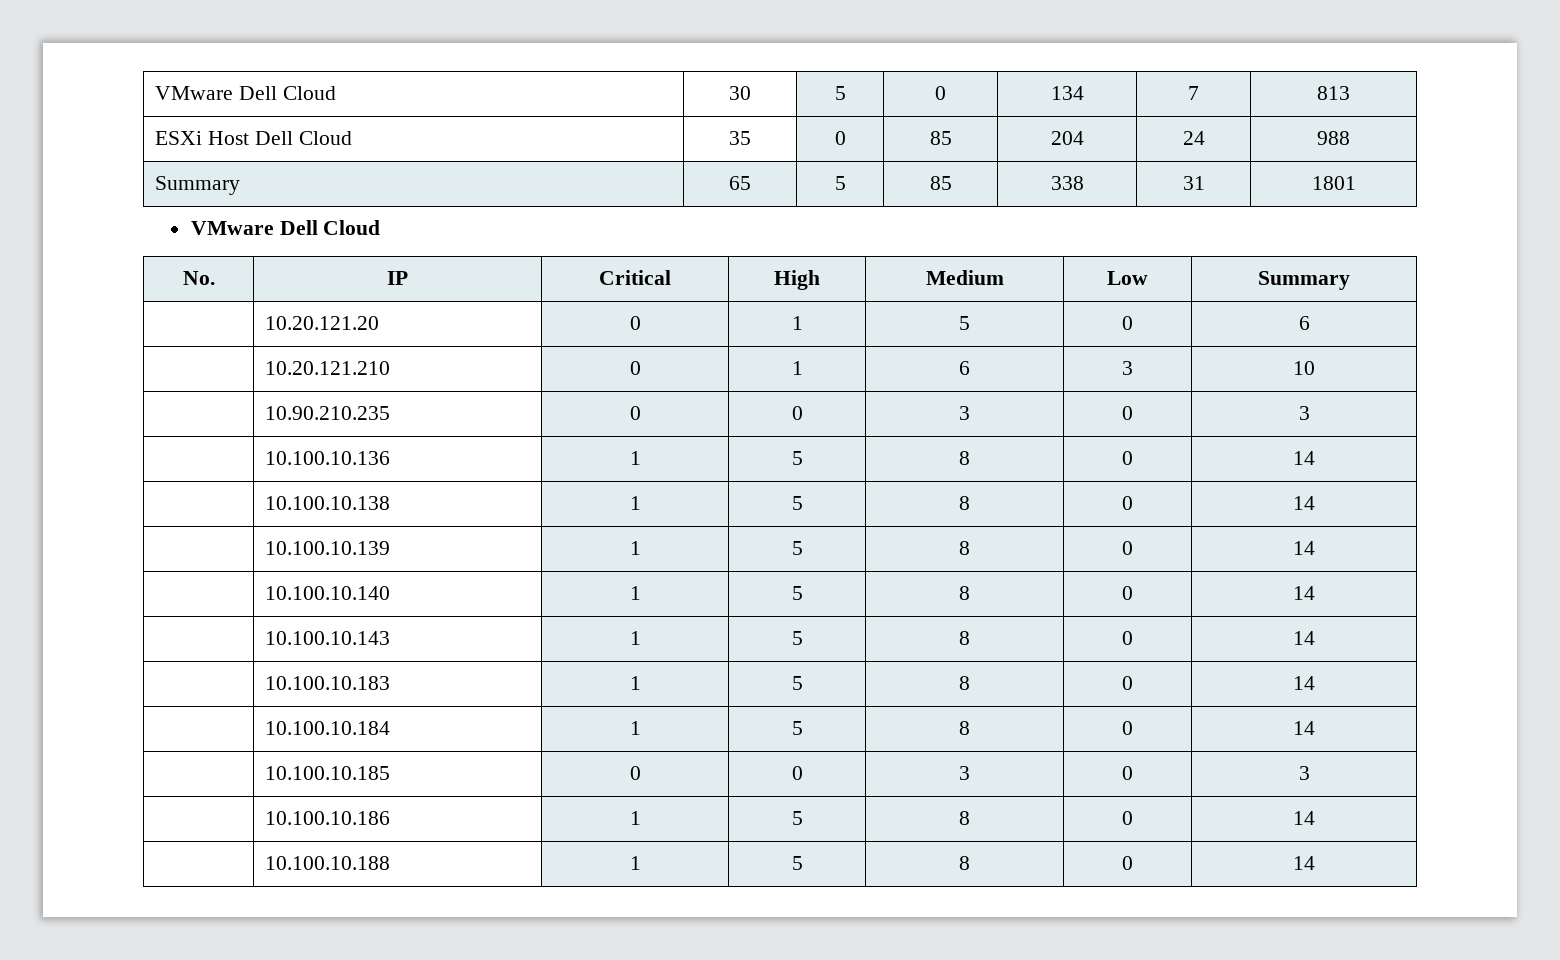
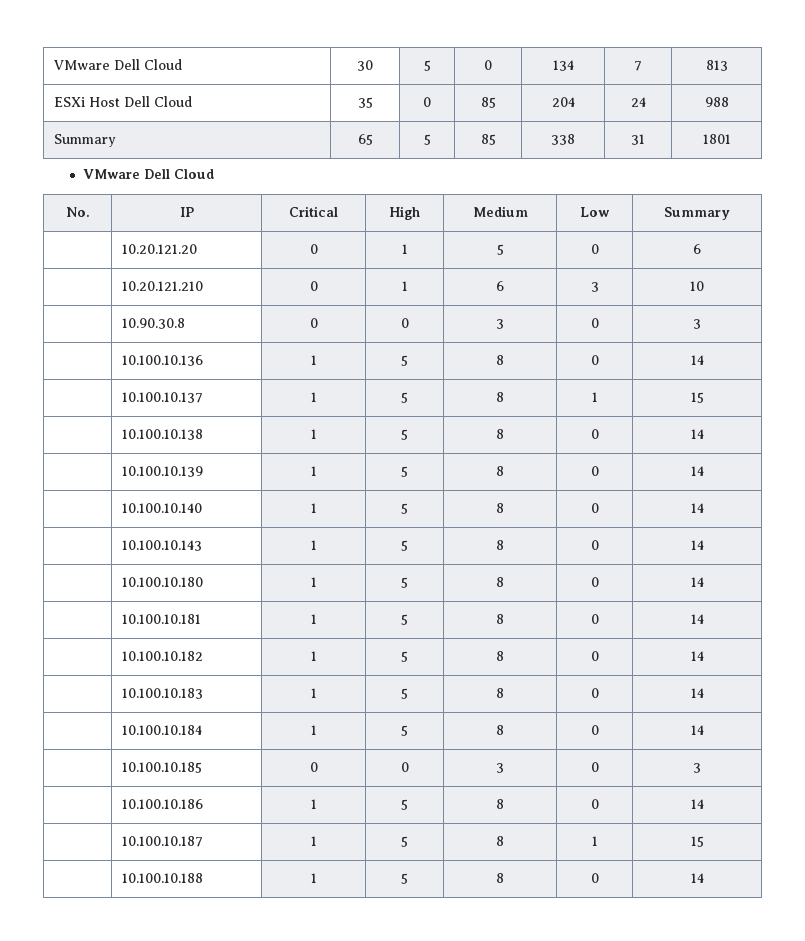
- | 10.90.210.235 | 0 | 0 | 3 | 0 | 3
+ | 10.90.30.8 | 0 | 0 | 3 | 0 | 3
+ | 10.100.10.137 | 1 | 5 | 8 | 1 | 15
+ | 10.100.10.180 | 1 | 5 | 8 | 0 | 14
+ | 10.100.10.181 | 1 | 5 | 8 | 0 | 14
+ | 10.100.10.182 | 1 | 5 | 8 | 0 | 14
+ | 10.100.10.187 | 1 | 5 | 8 | 1 | 15

